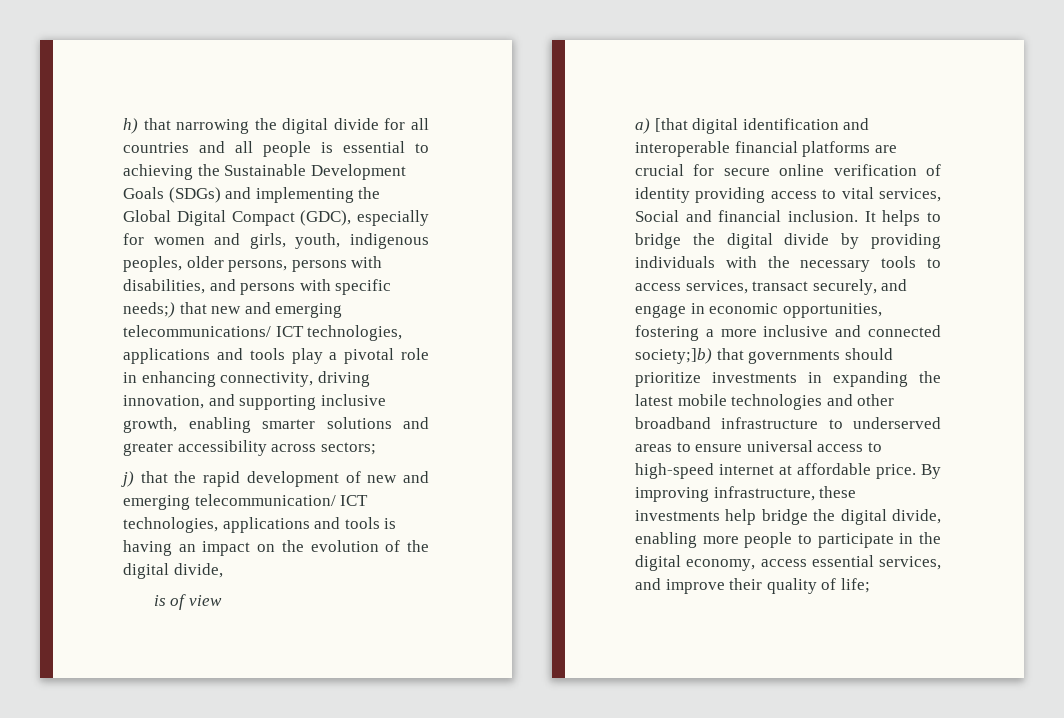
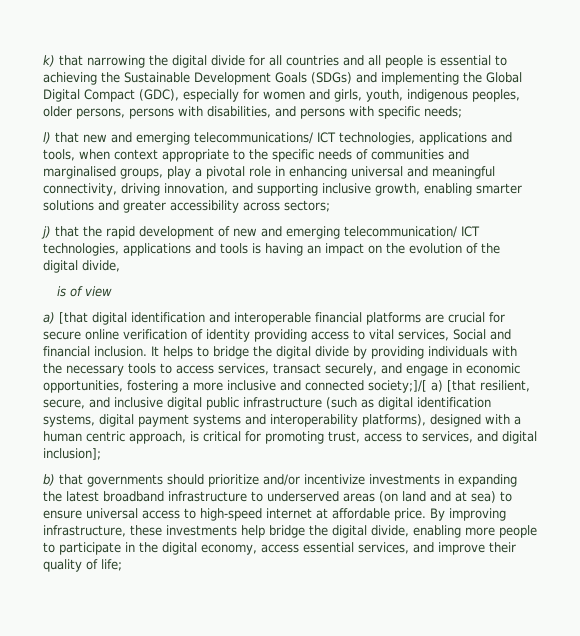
- h) that narrowing the digital divide for all countries and all people is essential to achieving the Sustainable Development Goals (SDGs) and implementing the Global Digital Compact (GDC), especially for women and girls, youth, indigenous peoples, older persons, persons with disabilities, and persons with specific needs;) that new and emerging telecommunications/ ICT technologies, applications and tools play a pivotal role in enhancing connectivity, driving innovation, and supporting inclusive growth, enabling smarter solutions and greater accessibility across sectors;
+ k) that narrowing the digital divide for all countries and all people is essential to achieving the Sustainable Development Goals (SDGs) and implementing the Global Digital Compact (GDC), especially for women and girls, youth, indigenous peoples, older persons, persons with disabilities, and persons with specific needs;
+ l) that new and emerging telecommunications/ ICT technologies, applications and tools, when context appropriate to the specific needs of communities and marginalised groups, play a pivotal role in enhancing universal and meaningful connectivity, driving innovation, and supporting inclusive growth, enabling smarter solutions and greater accessibility across sectors;
- It helps to bridge the digital divide by providing individuals with the necessary tools to access services, transact securely, and engage in economic opportunities, fostering a more inclusive and connected society;]b) that governments should prioritize investments in expanding the latest mobile technologies and other broadband infrastructure to underserved areas to ensure universal access to high-speed internet at affordable price.
+ It helps to bridge the digital divide by providing individuals with the necessary tools to access services, transact securely, and engage in economic opportunities, fostering a more inclusive and connected society;]/[ a) [that resilient, secure, and inclusive digital public infrastructure (such as digital identification systems, digital payment systems and interoperability platforms), designed with a human centric approach, is critical for promoting trust, access to services, and digital inclusion];
+ b) that governments should prioritize and/or incentivize investments in expanding the latest broadband infrastructure to underserved areas (on land and at sea) to ensure universal access to high-speed internet at affordable price.

